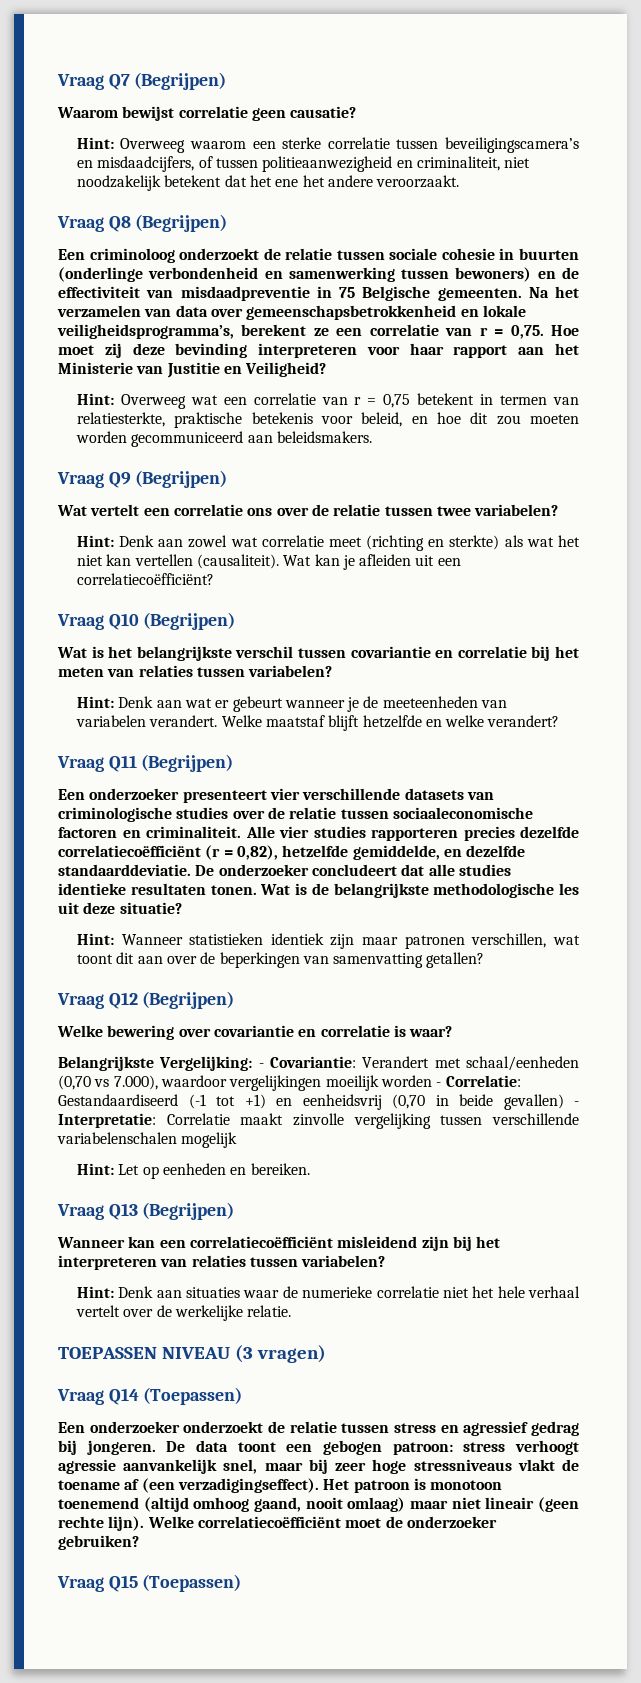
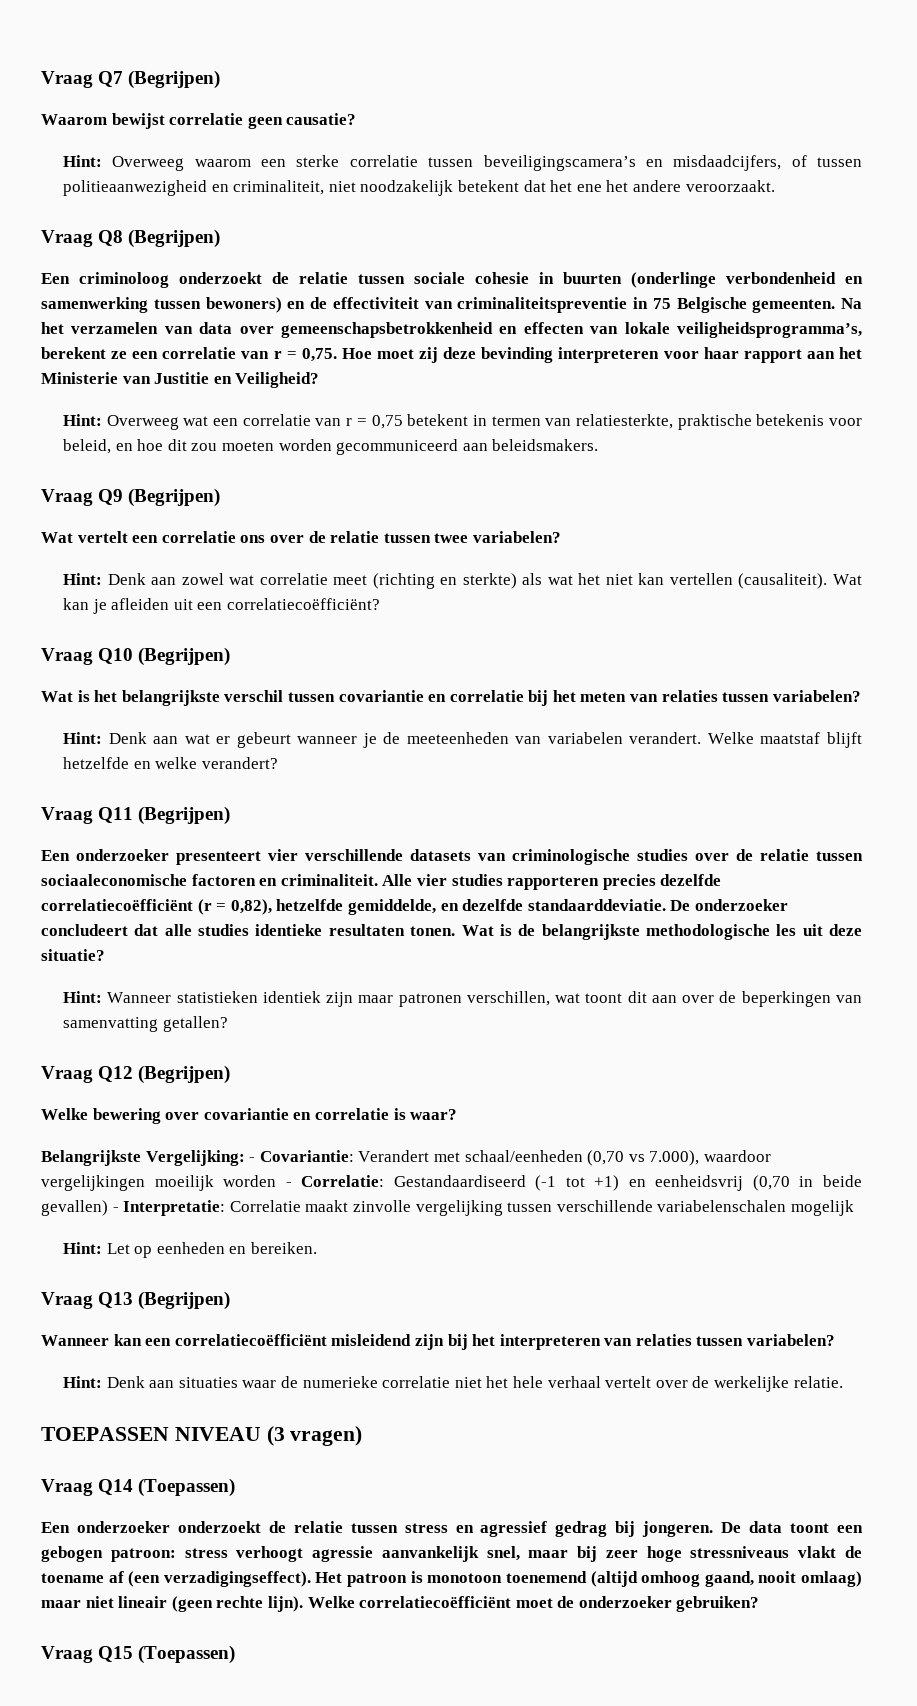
- Een criminoloog onderzoekt de relatie tussen sociale cohesie in buurten (onderlinge verbondenheid en samenwerking tussen bewoners) en de effectiviteit van misdaadpreventie in 75 Belgische gemeenten.
+ Een criminoloog onderzoekt de relatie tussen sociale cohesie in buurten (onderlinge verbondenheid en samenwerking tussen bewoners) en de effectiviteit van criminaliteitspreventie in 75 Belgische gemeenten.
- Na het verzamelen van data over gemeenschapsbetrokkenheid en lokale veiligheidsprogramma’s, berekent ze een correlatie van r = 0,75.
+ Na het verzamelen van data over gemeenschapsbetrokkenheid en effecten van lokale veiligheidsprogramma’s, berekent ze een correlatie van r = 0,75.

